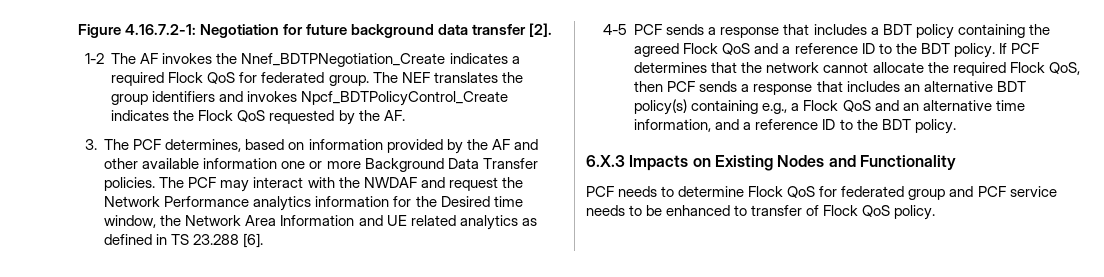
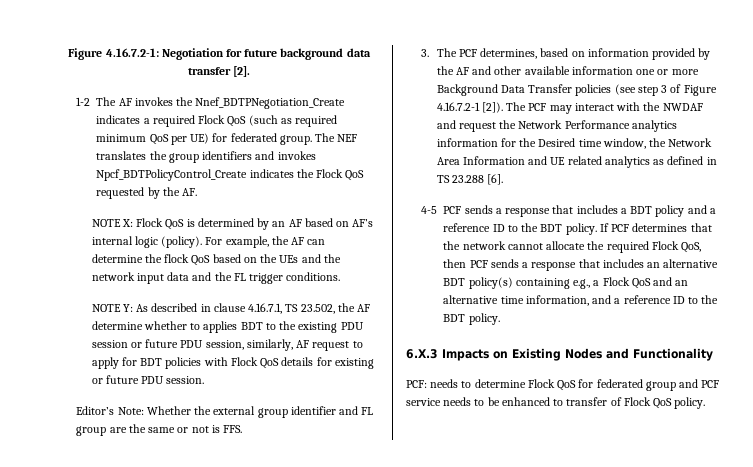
- 1-2 The AF invokes the Nnef_BDTPNegotiation_Create indicates a required Flock QoS for federated group.
+ 1-2 The AF invokes the Nnef_BDTPNegotiation_Create indicates a required Flock QoS (such as required minimum QoS per UE) for federated group.
+ NOTE X: Flock QoS is determined by an AF based on AF’s internal logic (policy). For example, the AF can determine the flock QoS based on the UEs and the network input data and the FL trigger conditions.
+ NOTE Y: As described in clause 4.16.7.1, TS 23.502, the AF determine whether to applies BDT to the existing PDU session or future PDU session, similarly, AF request to apply for BDT policies with Flock QoS details for existing or future PDU session.
+ Editor’s Note: Whether the external group identifier and FL group are the same or not is FFS.
- 3. The PCF determines, based on information provided by the AF and other available information one or more Background Data Transfer policies.
+ 3. The PCF determines, based on information provided by the AF and other available information one or more Background Data Transfer policies (see step 3 of Figure 4.16.7.2-1 [2]).
- 4-5 PCF sends a response that includes a BDT policy containing the agreed Flock QoS and a reference ID to the BDT policy.
+ 4-5 PCF sends a response that includes a BDT policy and a reference ID to the BDT policy.
- PCF needs to determine Flock QoS for federated group and PCF service needs to be enhanced to transfer of Flock QoS policy.
+ PCF: needs to determine Flock QoS for federated group and PCF service needs to be enhanced to transfer of Flock QoS policy.

